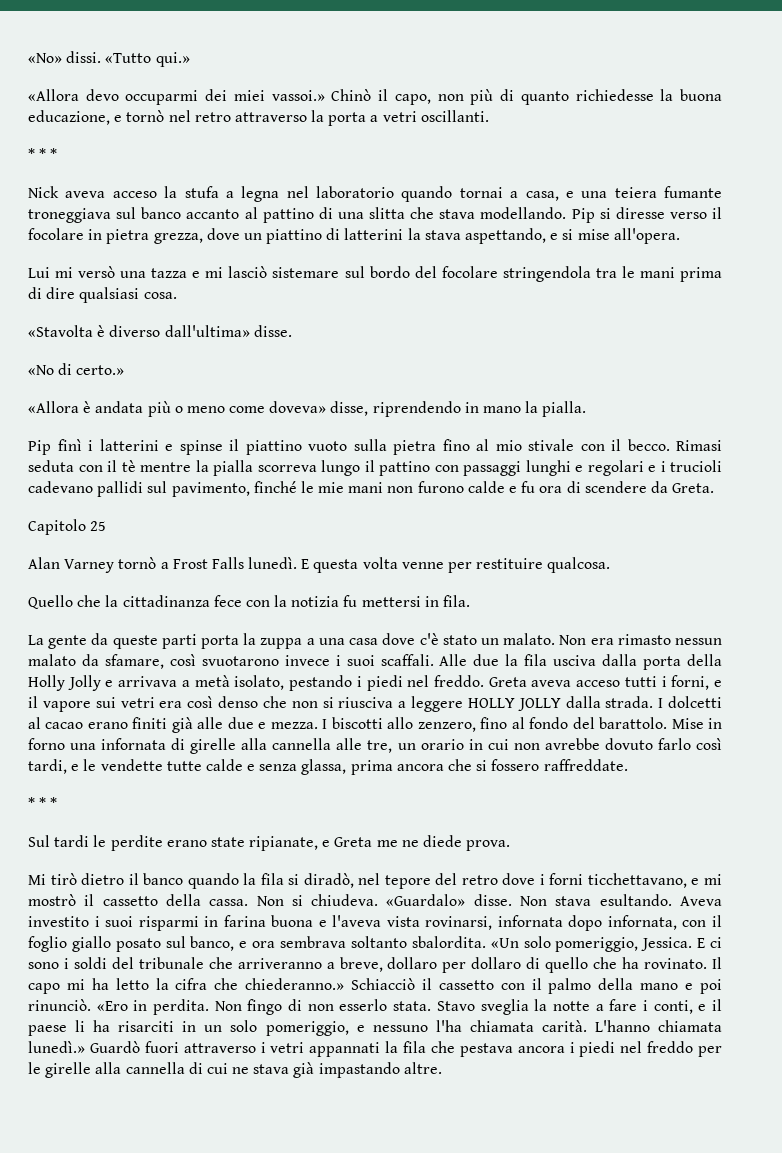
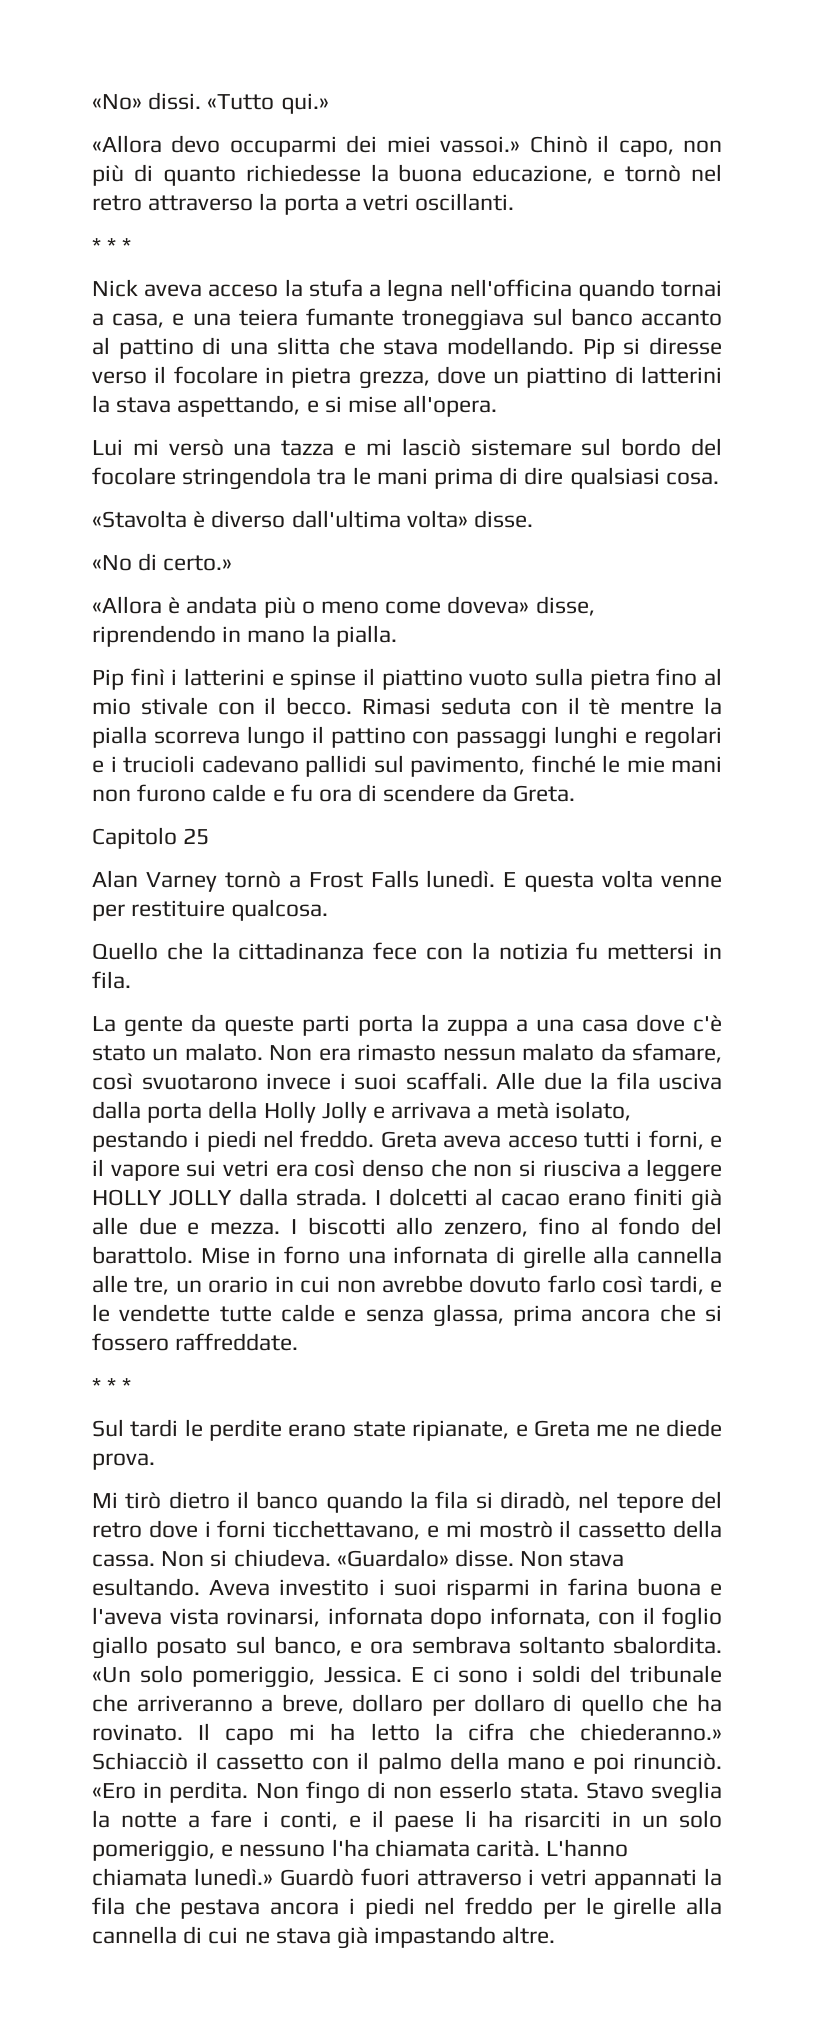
- Nick aveva acceso la stufa a legna nel laboratorio quando tornai a casa, e una teiera fumante troneggiava sul banco accanto al pattino di una slitta che stava modellando.
+ Nick aveva acceso la stufa a legna nell'officina quando tornai a casa, e una teiera fumante troneggiava sul banco accanto al pattino di una slitta che stava modellando.
- «Stavolta è diverso dall'ultima» disse.
+ «Stavolta è diverso dall'ultima volta» disse.

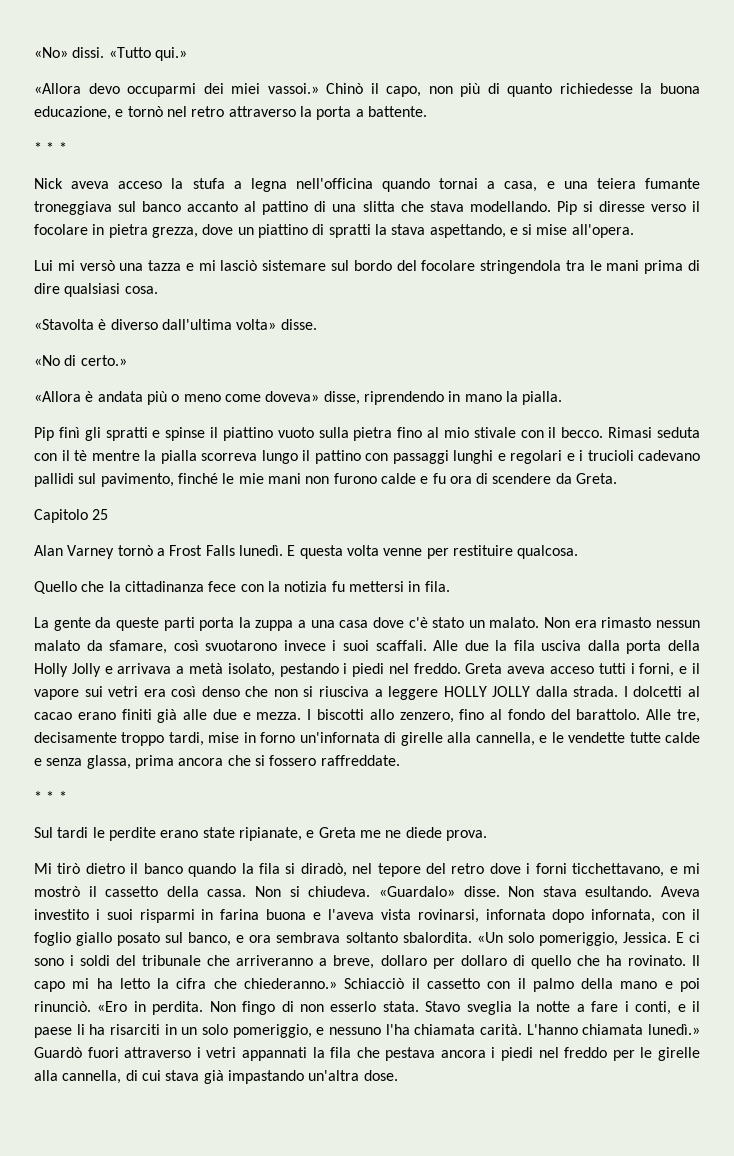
- Chinò il capo, non più di quanto richiedesse la buona educazione, e tornò nel retro attraverso la porta a vetri oscillanti.
+ Chinò il capo, non più di quanto richiedesse la buona educazione, e tornò nel retro attraverso la porta a battente.
- Pip si diresse verso il focolare in pietra grezza, dove un piattino di latterini la stava aspettando, e si mise all'opera.
+ Pip si diresse verso il focolare in pietra grezza, dove un piattino di spratti la stava aspettando, e si mise all'opera.
- Pip finì i latterini e spinse il piattino vuoto sulla pietra fino al mio stivale con il becco.
+ Pip finì gli spratti e spinse il piattino vuoto sulla pietra fino al mio stivale con il becco.
- Mise in forno una infornata di girelle alla cannella alle tre, un orario in cui non avrebbe dovuto farlo così tardi, e le vendette tutte calde e senza glassa, prima ancora che si fossero raffreddate.
+ Alle tre, decisamente troppo tardi, mise in forno un'infornata di girelle alla cannella, e le vendette tutte calde e senza glassa, prima ancora che si fossero raffreddate.
- Guardò fuori attraverso i vetri appannati la fila che pestava ancora i piedi nel freddo per le girelle alla cannella di cui ne stava già impastando altre.
+ Guardò fuori attraverso i vetri appannati la fila che pestava ancora i piedi nel freddo per le girelle alla cannella, di cui stava già impastando un'altra dose.

